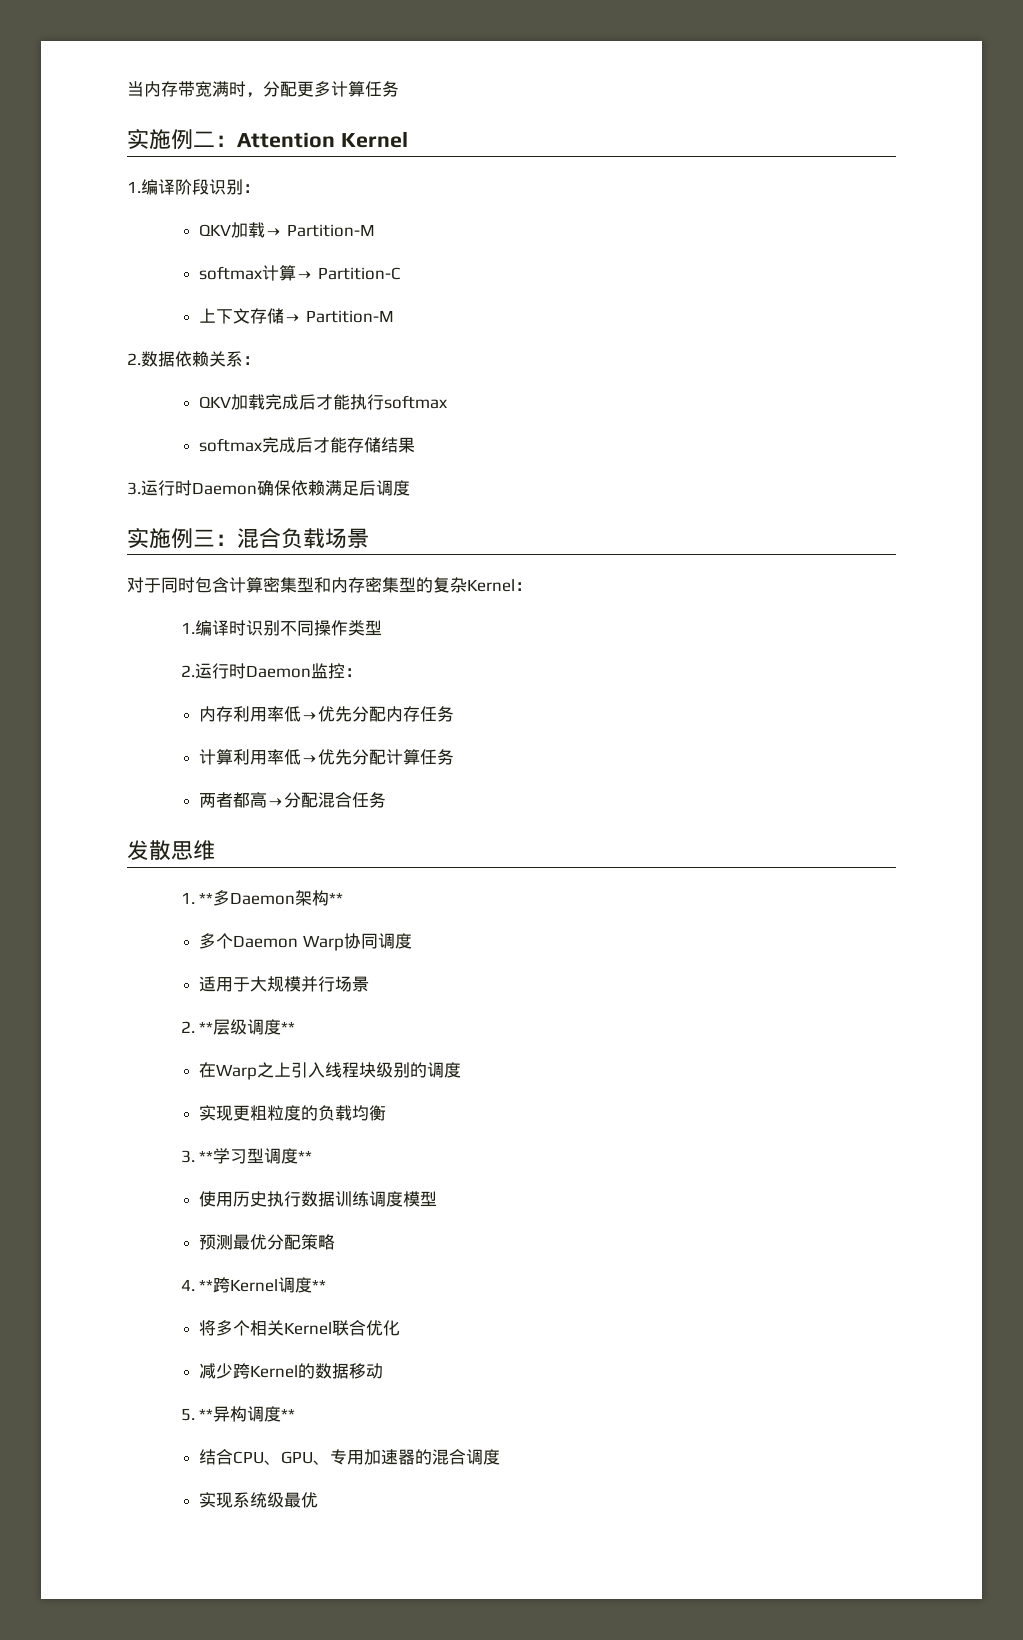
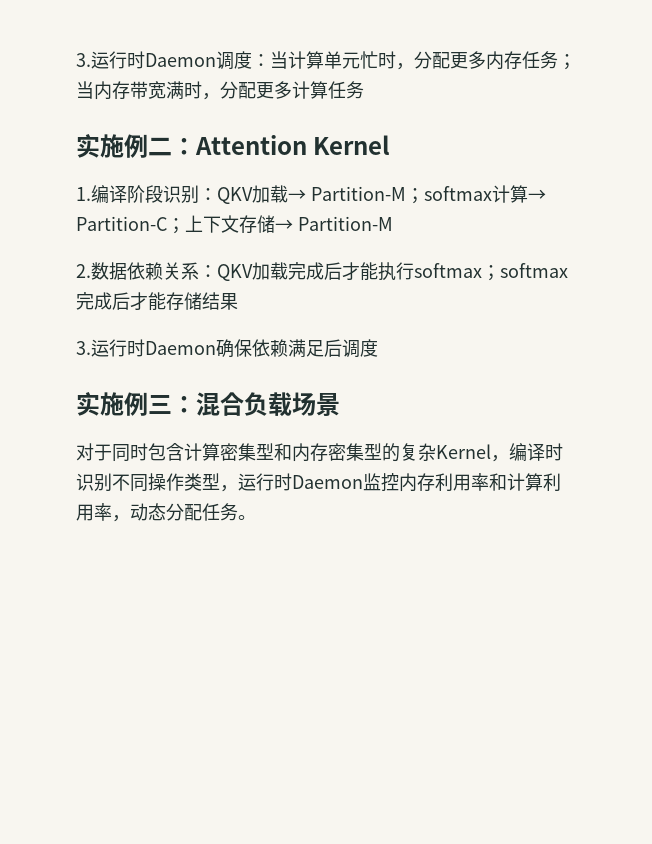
- 当内存带宽满时，分配更多计算任务
+ 3.运行时Daemon调度：当计算单元忙时，分配更多内存任务；当内存带宽满时，分配更多计算任务
- 1.编译阶段识别：
- QKV加载→ Partition-M
- softmax计算→ Partition-C
- 上下文存储→ Partition-M
+ 1.编译阶段识别：QKV加载→ Partition-M；softmax计算→ Partition-C；上下文存储→ Partition-M
- 2.数据依赖关系：
- QKV加载完成后才能执行softmax
- softmax完成后才能存储结果
+ 2.数据依赖关系：QKV加载完成后才能执行softmax；softmax完成后才能存储结果
- 对于同时包含计算密集型和内存密集型的复杂Kernel：
- 1.编译时识别不同操作类型
- 2.运行时Daemon监控：
- 内存利用率低→优先分配内存任务
- 计算利用率低→优先分配计算任务
- 两者都高→分配混合任务
- 发散思维
- 1. **多Daemon架构**
- 多个Daemon Warp协同调度
- 适用于大规模并行场景
- 2. **层级调度**
- 在Warp之上引入线程块级别的调度
- 实现更粗粒度的负载均衡
- 3. **学习型调度**
- 使用历史执行数据训练调度模型
- 预测最优分配策略
- 4. **跨Kernel调度**
- 将多个相关Kernel联合优化
- 减少跨Kernel的数据移动
- 5. **异构调度**
- 结合CPU、GPU、专用加速器的混合调度
- 实现系统级最优
+ 对于同时包含计算密集型和内存密集型的复杂Kernel，编译时识别不同操作类型，运行时Daemon监控内存利用率和计算利用率，动态分配任务。

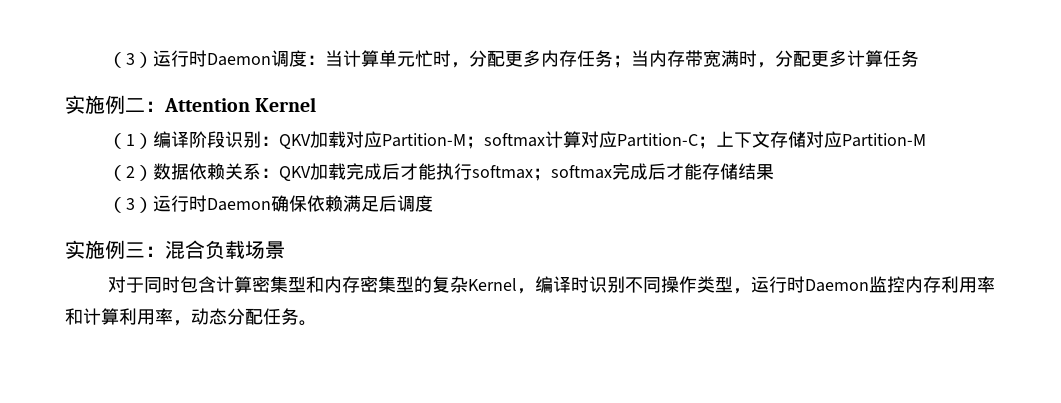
- 3.运行时Daemon调度：当计算单元忙时，分配更多内存任务；当内存带宽满时，分配更多计算任务
+ （3）运行时Daemon调度：当计算单元忙时，分配更多内存任务；当内存带宽满时，分配更多计算任务
- 1.编译阶段识别：QKV加载→ Partition-M；softmax计算→ Partition-C；上下文存储→ Partition-M
+ （1）编译阶段识别：QKV加载对应Partition-M；softmax计算对应Partition-C；上下文存储对应Partition-M
- 2.数据依赖关系：QKV加载完成后才能执行softmax；softmax完成后才能存储结果
+ （2）数据依赖关系：QKV加载完成后才能执行softmax；softmax完成后才能存储结果
- 3.运行时Daemon确保依赖满足后调度
+ （3）运行时Daemon确保依赖满足后调度

